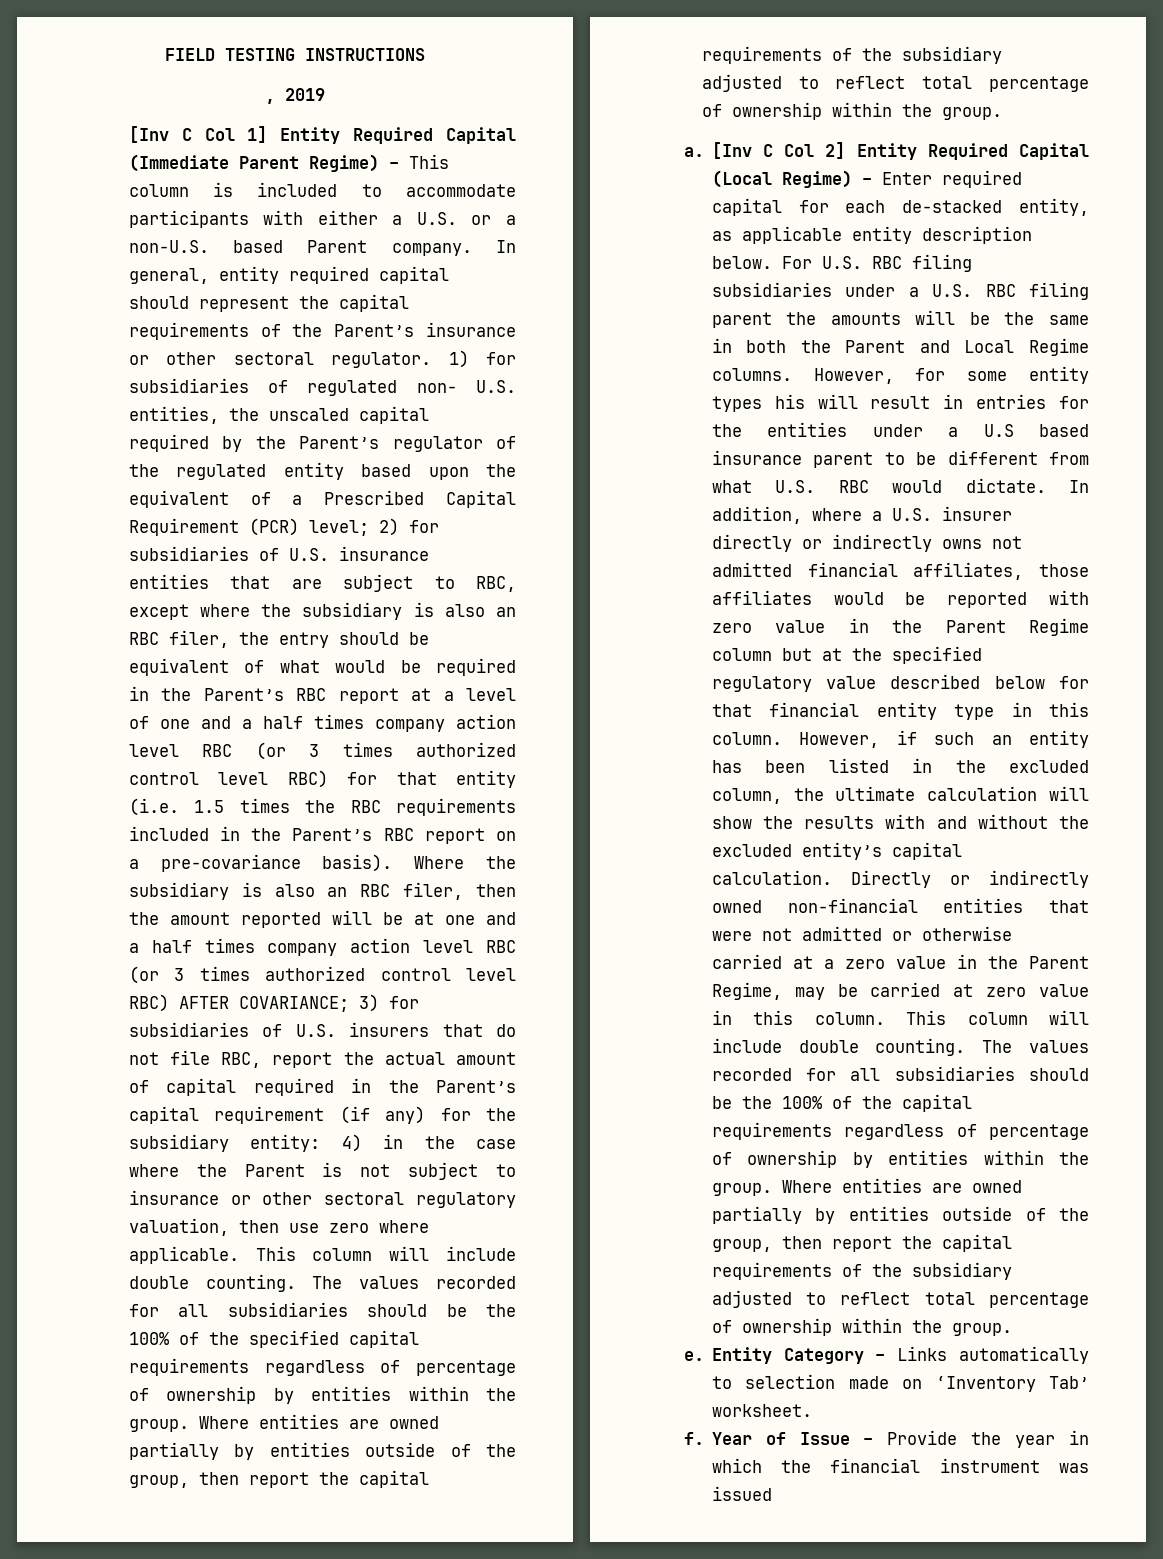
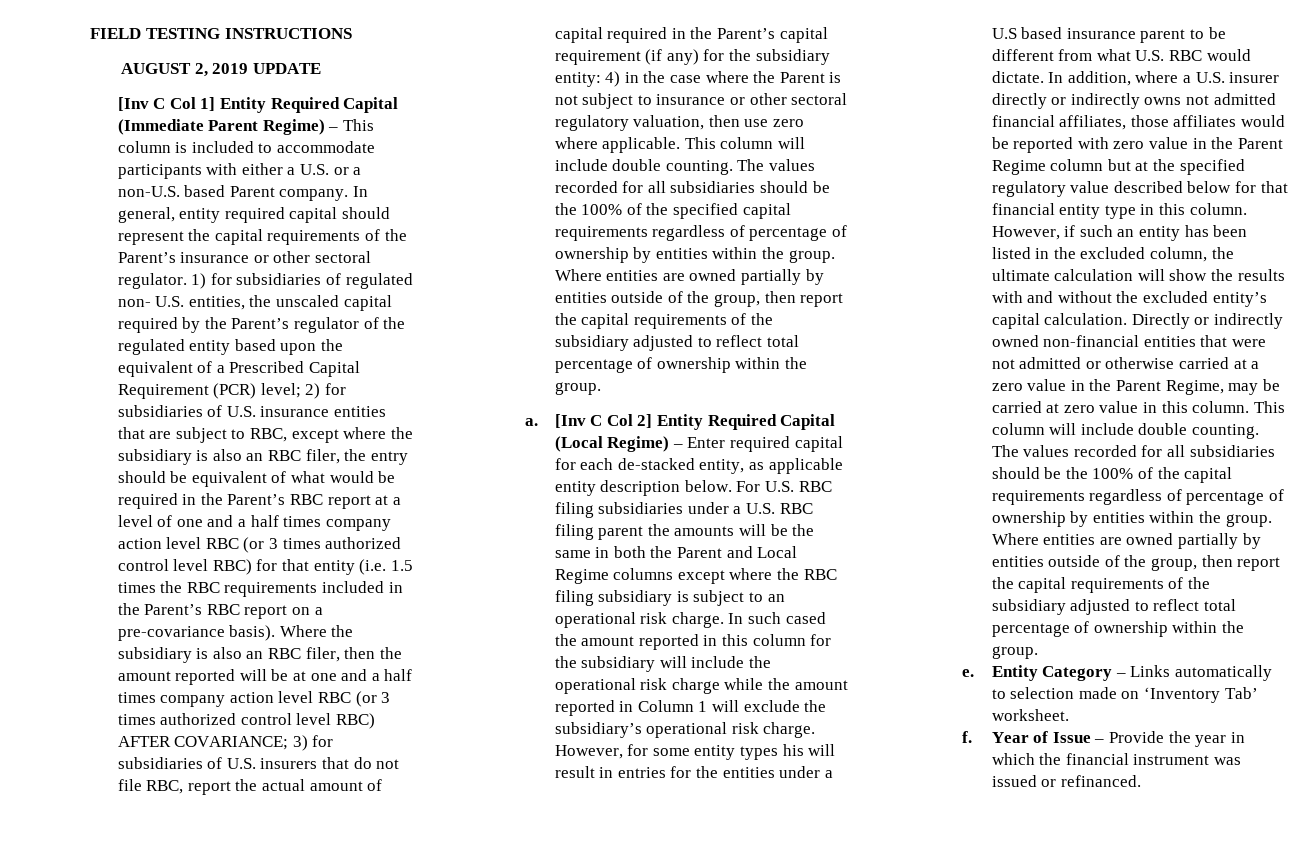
- , 2019
+ AUGUST 2, 2019 UPDATE
- For U.S. RBC filing subsidiaries under a U.S. RBC filing parent the amounts will be the same in both the Parent and Local Regime columns.
+ For U.S. RBC filing subsidiaries under a U.S. RBC filing parent the amounts will be the same in both the Parent and Local Regime columns except where the RBC filing subsidiary is subject to an operational risk charge. In such cased the amount reported in this column for the subsidiary will include the operational risk charge while the amount reported in Column 1 will exclude the subsidiary’s operational risk charge.
- Year of Issue – Provide the year in which the financial instrument was issued
+ Year of Issue – Provide the year in which the financial instrument was issued or refinanced.

